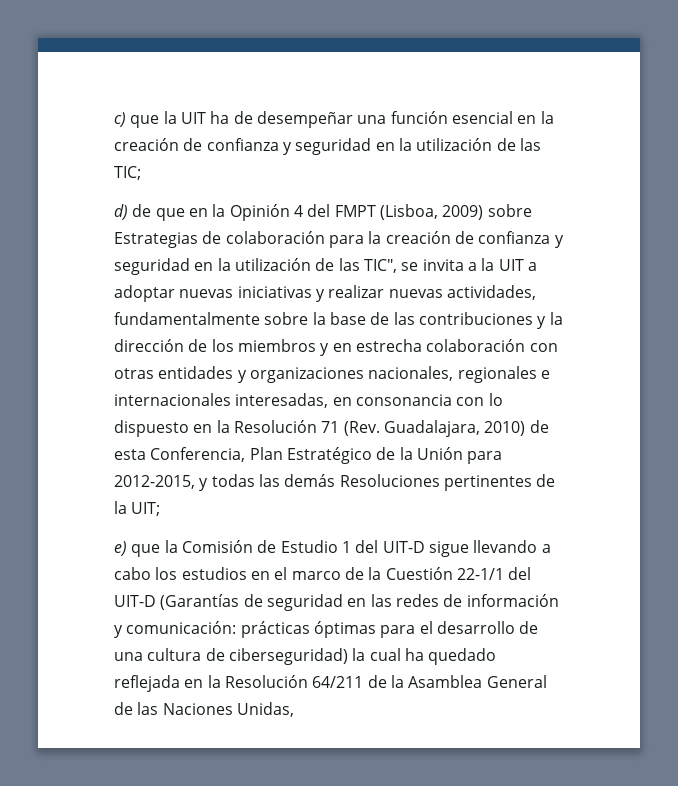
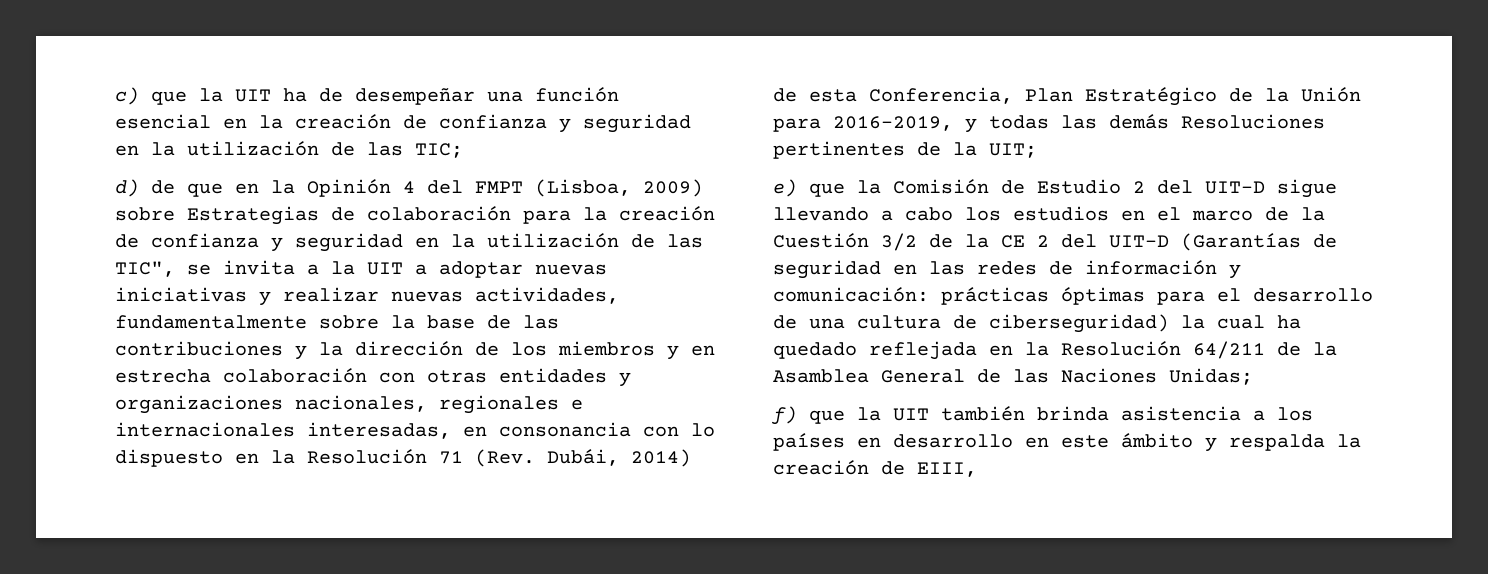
- d) de que en la Opinión 4 del FMPT (Lisboa, 2009) sobre Estrategias de colaboración para la creación de confianza y seguridad en la utilización de las TIC", se invita a la UIT a adoptar nuevas iniciativas y realizar nuevas actividades, fundamentalmente sobre la base de las contribuciones y la dirección de los miembros y en estrecha colaboración con otras entidades y organizaciones nacionales, regionales e internacionales interesadas, en consonancia con lo dispuesto en la Resolución 71 (Rev. Guadalajara, 2010) de esta Conferencia, Plan Estratégico de la Unión para 2012-2015, y todas las demás Resoluciones pertinentes de la UIT;
+ d) de que en la Opinión 4 del FMPT (Lisboa, 2009) sobre Estrategias de colaboración para la creación de confianza y seguridad en la utilización de las TIC", se invita a la UIT a adoptar nuevas iniciativas y realizar nuevas actividades, fundamentalmente sobre la base de las contribuciones y la dirección de los miembros y en estrecha colaboración con otras entidades y organizaciones nacionales, regionales e internacionales interesadas, en consonancia con lo dispuesto en la Resolución 71 (Rev. Dubái, 2014) de esta Conferencia, Plan Estratégico de la Unión para 2016-2019, y todas las demás Resoluciones pertinentes de la UIT;
- e) que la Comisión de Estudio 1 del UIT-D sigue llevando a cabo los estudios en el marco de la Cuestión 22-1/1 del UIT-D (Garantías de seguridad en las redes de información y comunicación: prácticas óptimas para el desarrollo de una cultura de ciberseguridad) la cual ha quedado reflejada en la Resolución 64/211 de la Asamblea General de las Naciones Unidas,
+ e) que la Comisión de Estudio 2 del UIT-D sigue llevando a cabo los estudios en el marco de la Cuestión 3/2 de la CE 2 del UIT-D (Garantías de seguridad en las redes de información y comunicación: prácticas óptimas para el desarrollo de una cultura de ciberseguridad) la cual ha quedado reflejada en la Resolución 64/211 de la Asamblea General de las Naciones Unidas;
+ f) que la UIT también brinda asistencia a los países en desarrollo en este ámbito y respalda la creación de EIII,

